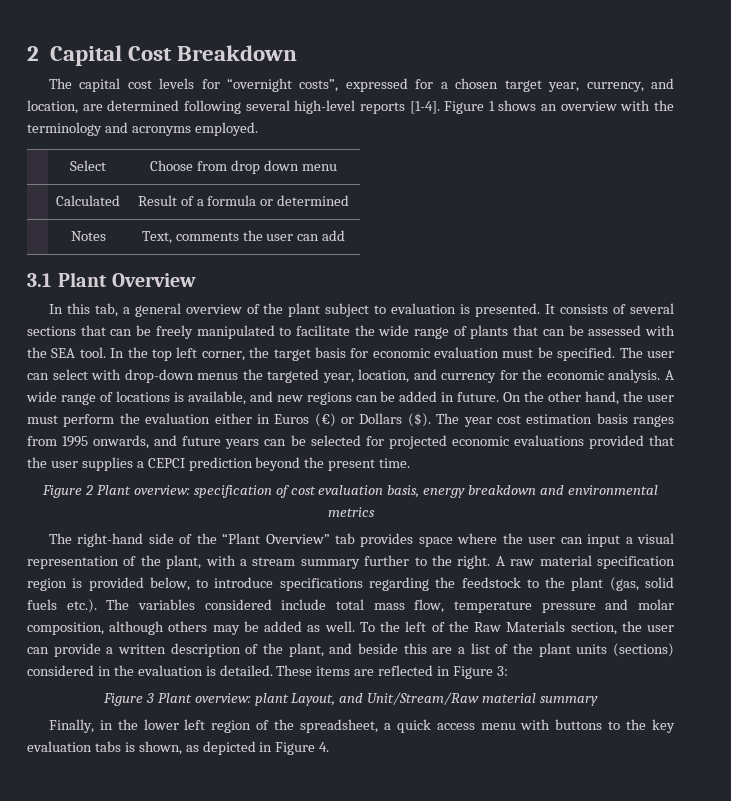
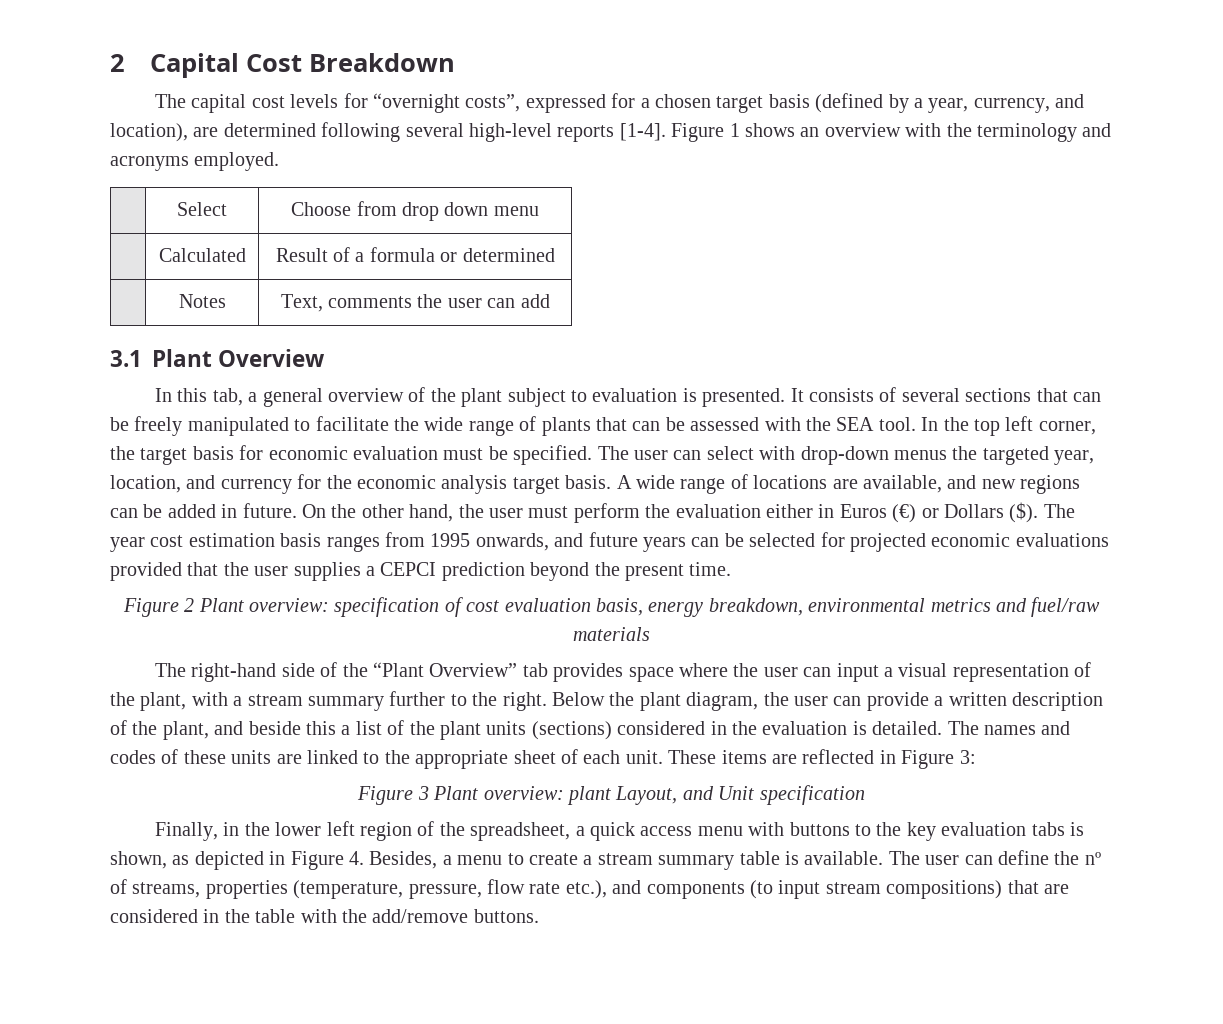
- The capital cost levels for “overnight costs”, expressed for a chosen target year, currency, and location, are determined following several high-level reports [1-4].
+ The capital cost levels for “overnight costs”, expressed for a chosen target basis (defined by a year, currency, and location), are determined following several high-level reports [1-4].
- The user can select with drop-down menus the targeted year, location, and currency for the economic analysis.
+ The user can select with drop-down menus the targeted year, location, and currency for the economic analysis target basis.
- A wide range of locations is available, and new regions can be added in future.
+ A wide range of locations are available, and new regions can be added in future.
- Figure 2 Plant overview: specification of cost evaluation basis, energy breakdown and environmental metrics
+ Figure 2 Plant overview: specification of cost evaluation basis, energy breakdown, environmental metrics and fuel/raw materials
- A raw material specification region is provided below, to introduce specifications regarding the feedstock to the plant (gas, solid fuels etc.). The variables considered include total mass flow, temperature pressure and molar composition, although others may be added as well. To the left of the Raw Materials section, the user can provide a written description of the plant, and beside this are a list of the plant units (sections) considered in the evaluation is detailed.
+ Below the plant diagram, the user can provide a written description of the plant, and beside this a list of the plant units (sections) considered in the evaluation is detailed.
+ The names and codes of these units are linked to the appropriate sheet of each unit.
- Figure 3 Plant overview: plant Layout, and Unit/Stream/Raw material summary
+ Figure 3 Plant overview: plant Layout, and Unit specification
- Finally, in the lower left region of the spreadsheet, a quick access menu with buttons to the key evaluation tabs is shown, as depicted in Figure 4.
+ Finally, in the lower left region of the spreadsheet, a quick access menu with buttons to the key evaluation tabs is shown, as depicted in Figure 4. Besides, a menu to create a stream summary table is available. The user can define the nº of streams, properties (temperature, pressure, flow rate etc.), and components (to input stream compositions) that are considered in the table with the add/remove buttons.

